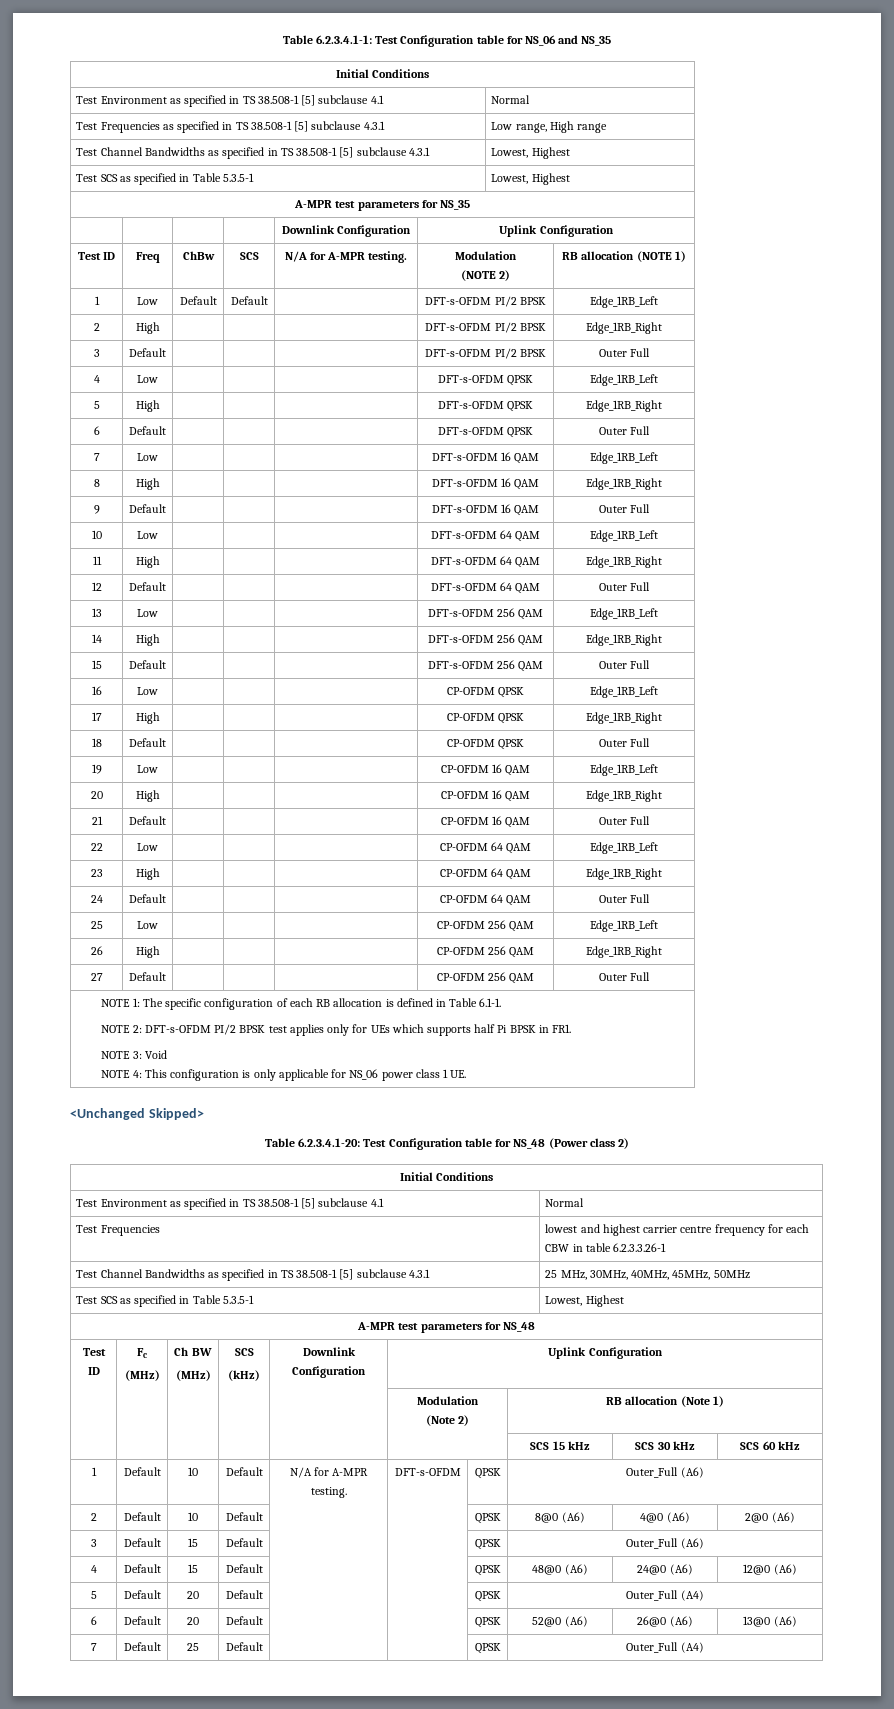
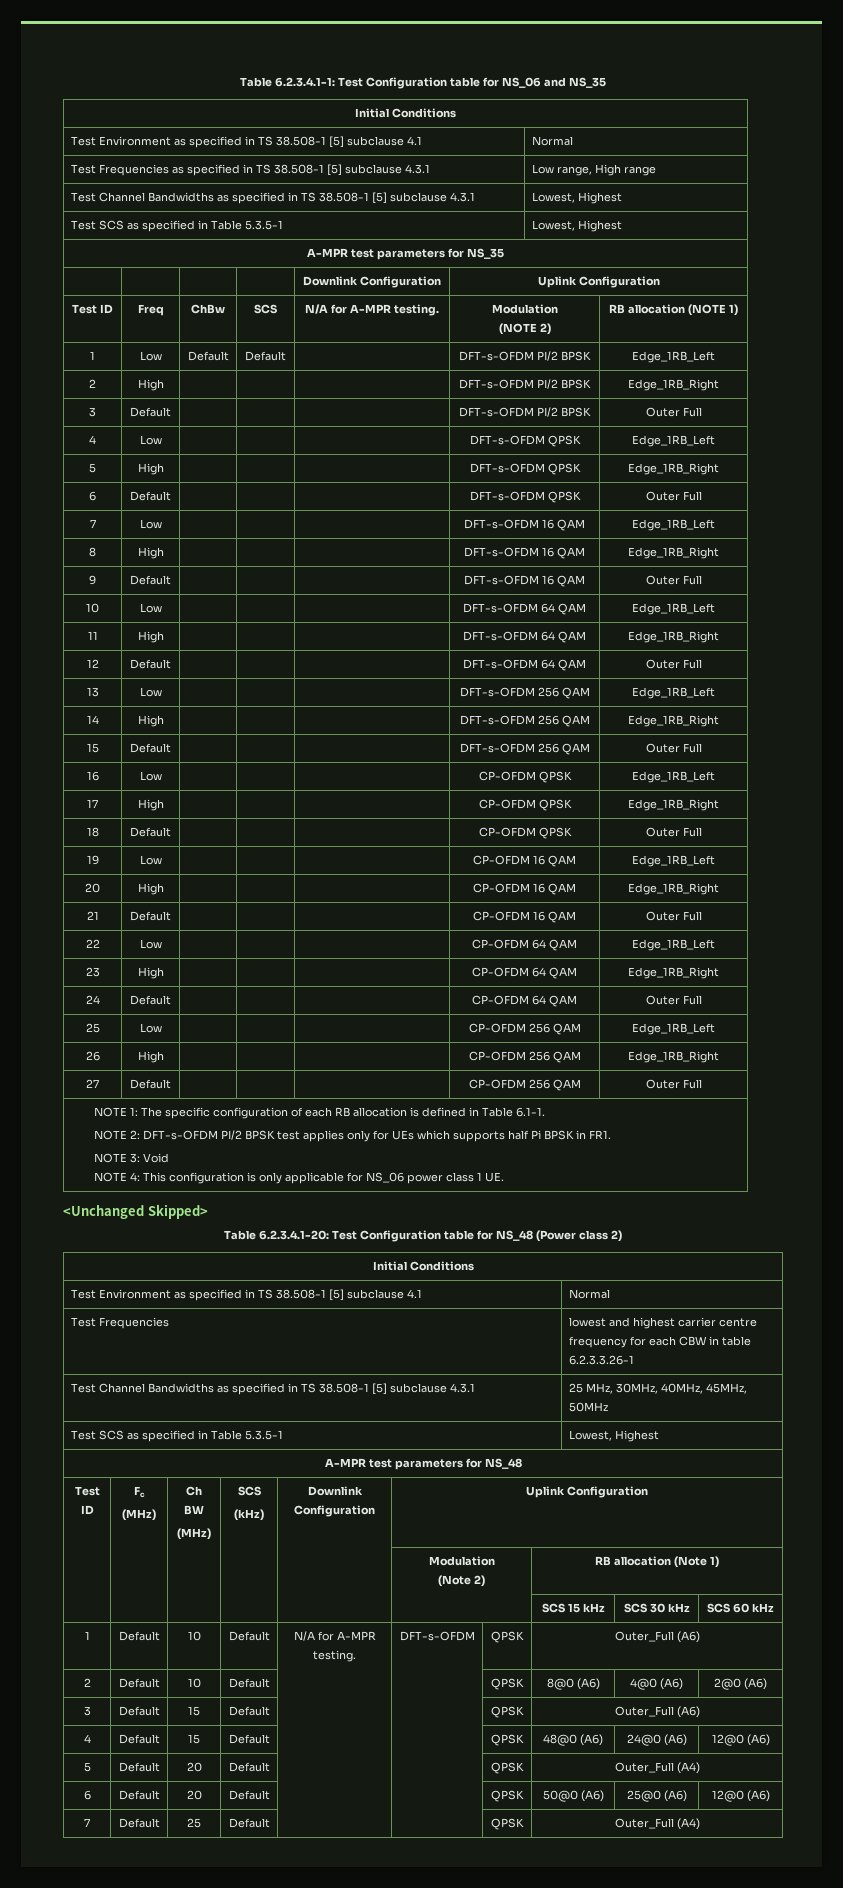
- 6 | Default | 20 | Default | | | QPSK | 52@0 (A6) | 26@0 (A6) | 13@0 (A6)
+ 6 | Default | 20 | Default | | | QPSK | 50@0 (A6) | 25@0 (A6) | 12@0 (A6)

